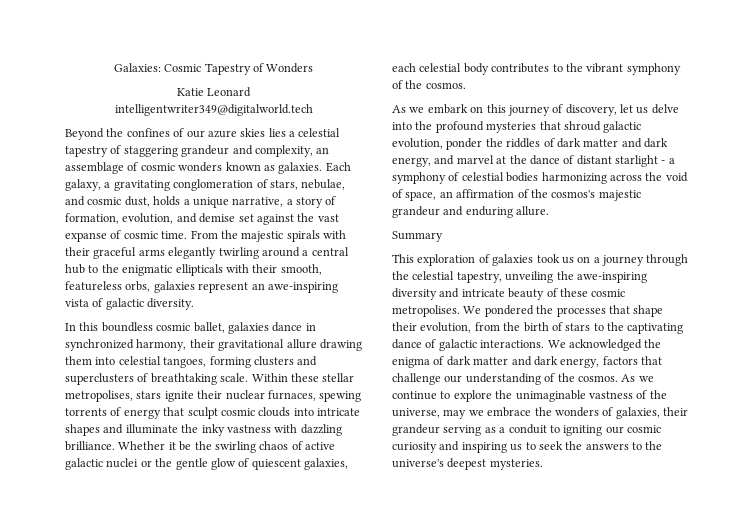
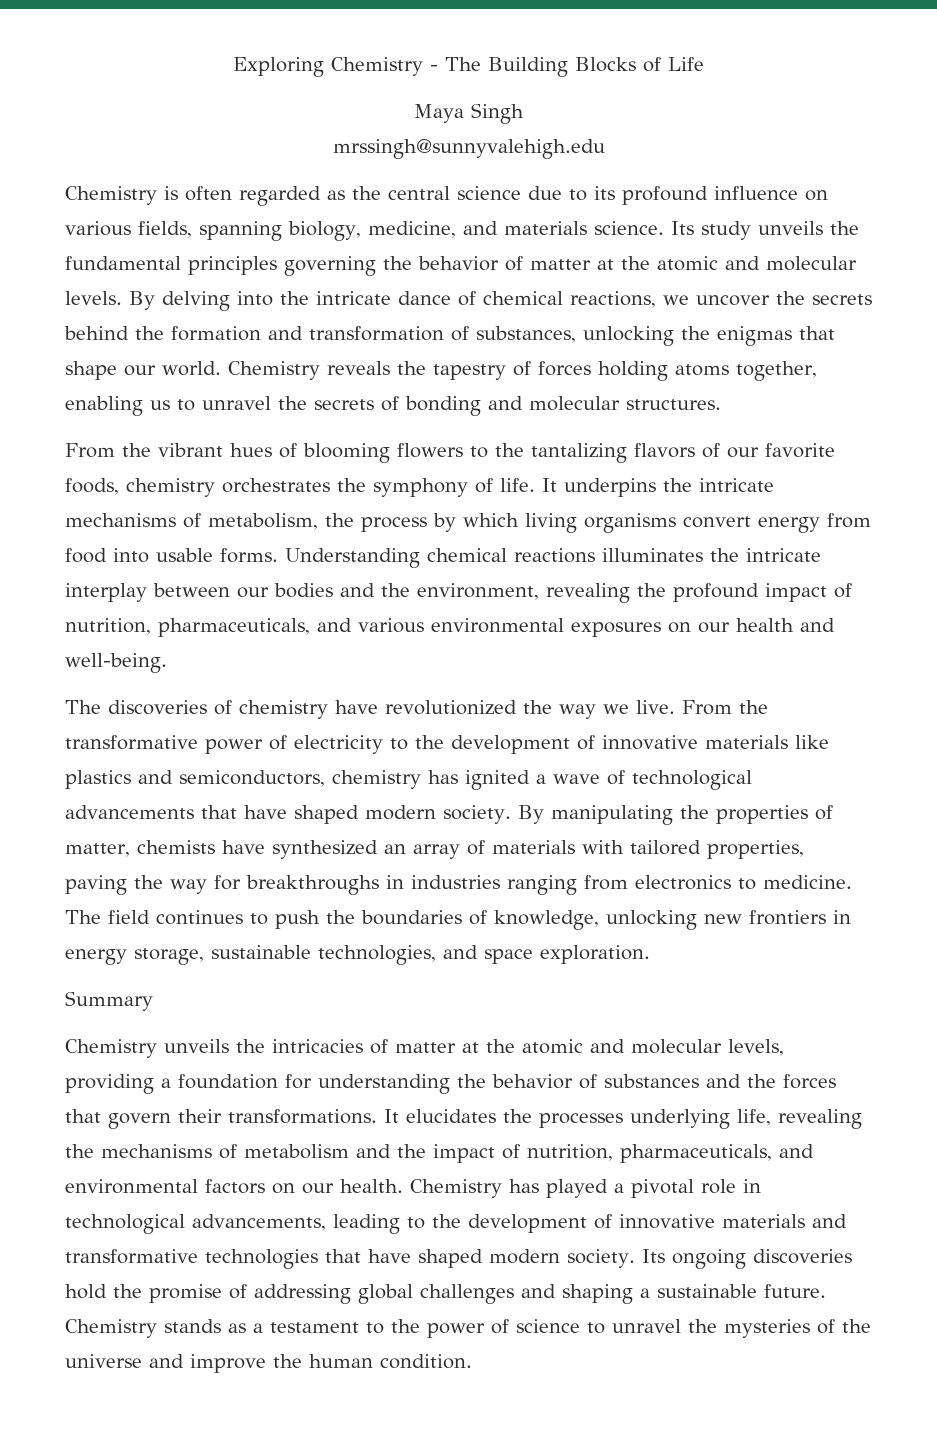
- Galaxies: Cosmic Tapestry of Wonders
- Katie Leonard
- intelligentwriter349@digitalworld.tech
- Beyond the confines of our azure skies lies a celestial tapestry of staggering grandeur and complexity, an assemblage of cosmic wonders known as galaxies. Each galaxy, a gravitating conglomeration of stars, nebulae, and cosmic dust, holds a unique narrative, a story of formation, evolution, and demise set against the vast expanse of cosmic time. From the majestic spirals with their graceful arms elegantly twirling around a central hub to the enigmatic ellipticals with their smooth, featureless orbs, galaxies represent an awe-inspiring vista of galactic diversity.
- In this boundless cosmic ballet, galaxies dance in synchronized harmony, their gravitational allure drawing them into celestial tangoes, forming clusters and superclusters of breathtaking scale. Within these stellar metropolises, stars ignite their nuclear furnaces, spewing torrents of energy that sculpt cosmic clouds into intricate shapes and illuminate the inky vastness with dazzling brilliance. Whether it be the swirling chaos of active galactic nuclei or the gentle glow of quiescent galaxies, each celestial body contributes to the vibrant symphony of the cosmos.
- As we embark on this journey of discovery, let us delve into the profound mysteries that shroud galactic evolution, ponder the riddles of dark matter and dark energy, and marvel at the dance of distant starlight - a symphony of celestial bodies harmonizing across the void of space, an affirmation of the cosmos's majestic grandeur and enduring allure.
+ Exploring Chemistry - The Building Blocks of Life
+ Maya Singh
+ mrssingh@sunnyvalehigh.edu
+ Chemistry is often regarded as the central science due to its profound influence on various fields, spanning biology, medicine, and materials science. Its study unveils the fundamental principles governing the behavior of matter at the atomic and molecular levels. By delving into the intricate dance of chemical reactions, we uncover the secrets behind the formation and transformation of substances, unlocking the enigmas that shape our world. Chemistry reveals the tapestry of forces holding atoms together, enabling us to unravel the secrets of bonding and molecular structures.
+ From the vibrant hues of blooming flowers to the tantalizing flavors of our favorite foods, chemistry orchestrates the symphony of life. It underpins the intricate mechanisms of metabolism, the process by which living organisms convert energy from food into usable forms. Understanding chemical reactions illuminates the intricate interplay between our bodies and the environment, revealing the profound impact of nutrition, pharmaceuticals, and various environmental exposures on our health and well-being.
+ The discoveries of chemistry have revolutionized the way we live. From the transformative power of electricity to the development of innovative materials like plastics and semiconductors, chemistry has ignited a wave of technological advancements that have shaped modern society. By manipulating the properties of matter, chemists have synthesized an array of materials with tailored properties, paving the way for breakthroughs in industries ranging from electronics to medicine. The field continues to push the boundaries of knowledge, unlocking new frontiers in energy storage, sustainable technologies, and space exploration.
  Summary
- This exploration of galaxies took us on a journey through the celestial tapestry, unveiling the awe-inspiring diversity and intricate beauty of these cosmic metropolises. We pondered the processes that shape their evolution, from the birth of stars to the captivating dance of galactic interactions. We acknowledged the enigma of dark matter and dark energy, factors that challenge our understanding of the cosmos. As we continue to explore the unimaginable vastness of the universe, may we embrace the wonders of galaxies, their grandeur serving as a conduit to igniting our cosmic curiosity and inspiring us to seek the answers to the universe's deepest mysteries.
+ Chemistry unveils the intricacies of matter at the atomic and molecular levels, providing a foundation for understanding the behavior of substances and the forces that govern their transformations. It elucidates the processes underlying life, revealing the mechanisms of metabolism and the impact of nutrition, pharmaceuticals, and environmental factors on our health. Chemistry has played a pivotal role in technological advancements, leading to the development of innovative materials and transformative technologies that have shaped modern society. Its ongoing discoveries hold the promise of addressing global challenges and shaping a sustainable future. Chemistry stands as a testament to the power of science to unravel the mysteries of the universe and improve the human condition.

